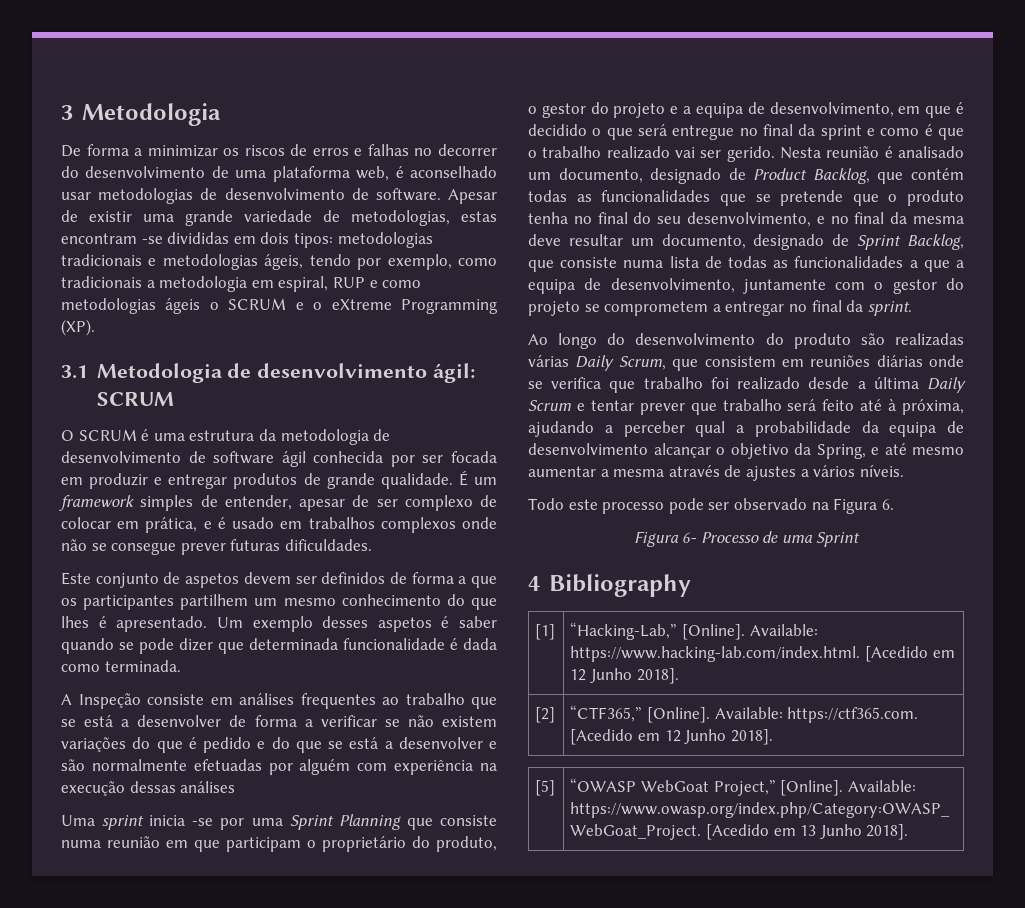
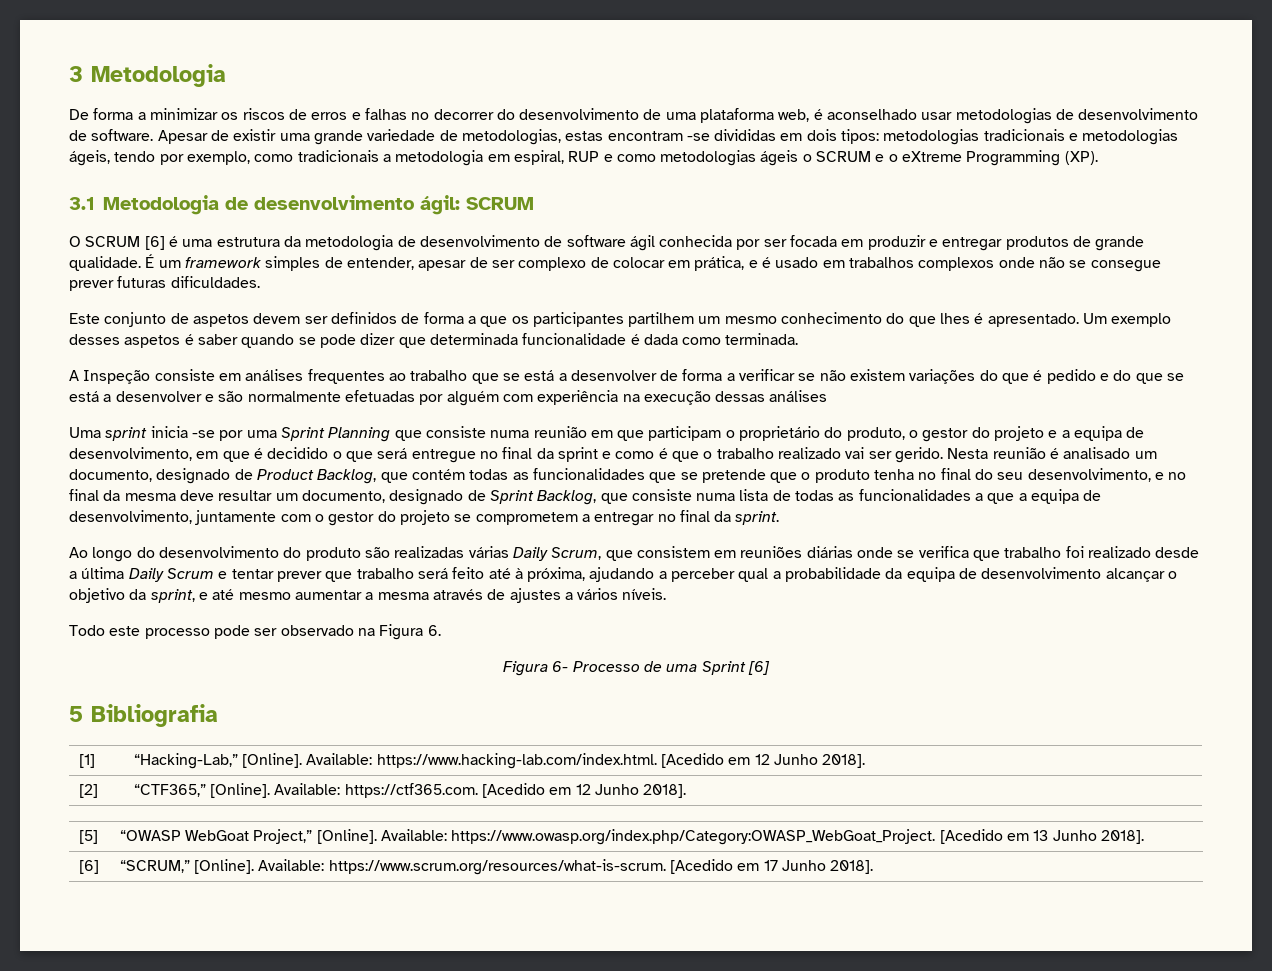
- O SCRUM é uma estrutura da metodologia de desenvolvimento de software ágil conhecida por ser focada em produzir e entregar produtos de grande qualidade.
+ O SCRUM [6] é uma estrutura da metodologia de desenvolvimento de software ágil conhecida por ser focada em produzir e entregar produtos de grande qualidade.
- Ao longo do desenvolvimento do produto são realizadas várias Daily Scrum, que consistem em reuniões diárias onde se verifica que trabalho foi realizado desde a última Daily Scrum e tentar prever que trabalho será feito até à próxima, ajudando a perceber qual a probabilidade da equipa de desenvolvimento alcançar o objetivo da Spring, e até mesmo aumentar a mesma através de ajustes a vários níveis.
+ Ao longo do desenvolvimento do produto são realizadas várias Daily Scrum, que consistem em reuniões diárias onde se verifica que trabalho foi realizado desde a última Daily Scrum e tentar prever que trabalho será feito até à próxima, ajudando a perceber qual a probabilidade da equipa de desenvolvimento alcançar o objetivo da sprint, e até mesmo aumentar a mesma através de ajustes a vários níveis.
- Figura 6- Processo de uma Sprint
- 4 Bibliography
+ Figura 6- Processo de uma Sprint [6]
+ 5 Bibliografia
+ [6] | “SCRUM,” [Online]. Available: https://www.scrum.org/resources/what-is-scrum. [Acedido em 17 Junho 2018].

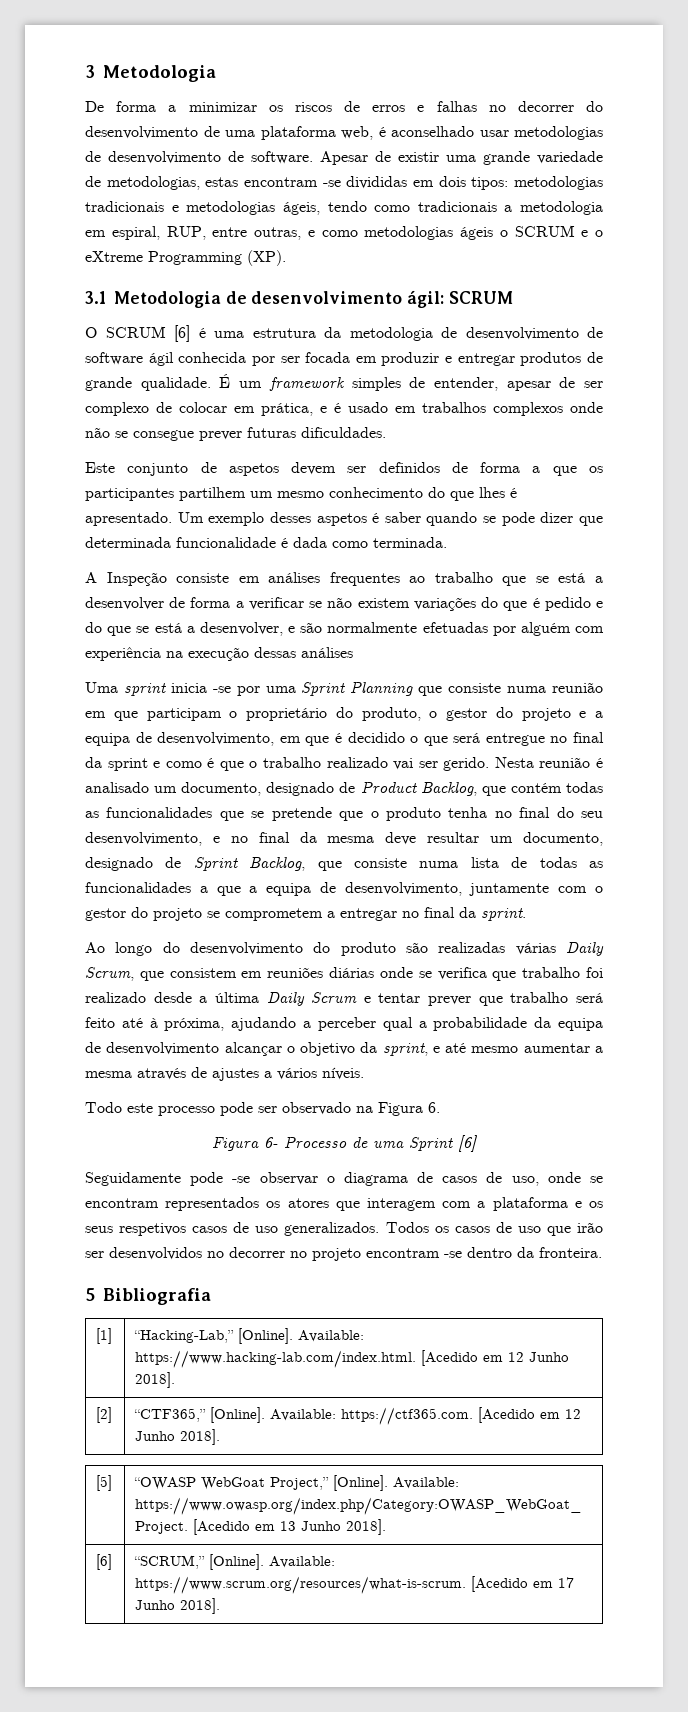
- Apesar de existir uma grande variedade de metodologias, estas encontram -se divididas em dois tipos: metodologias tradicionais e metodologias ágeis, tendo por exemplo, como tradicionais a metodologia em espiral, RUP e como metodologias ágeis o SCRUM e o eXtreme Programming (XP).
+ Apesar de existir uma grande variedade de metodologias, estas encontram -se divididas em dois tipos: metodologias tradicionais e metodologias ágeis, tendo como tradicionais a metodologia em espiral, RUP, entre outras, e como metodologias ágeis o SCRUM e o eXtreme Programming (XP).
- A Inspeção consiste em análises frequentes ao trabalho que se está a desenvolver de forma a verificar se não existem variações do que é pedido e do que se está a desenvolver e são normalmente efetuadas por alguém com experiência na execução dessas análises
+ A Inspeção consiste em análises frequentes ao trabalho que se está a desenvolver de forma a verificar se não existem variações do que é pedido e do que se está a desenvolver, e são normalmente efetuadas por alguém com experiência na execução dessas análises
+ Seguidamente pode -se observar o diagrama de casos de uso, onde se encontram representados os atores que interagem com a plataforma e os seus respetivos casos de uso generalizados. Todos os casos de uso que irão ser desenvolvidos no decorrer no projeto encontram -se dentro da fronteira.

